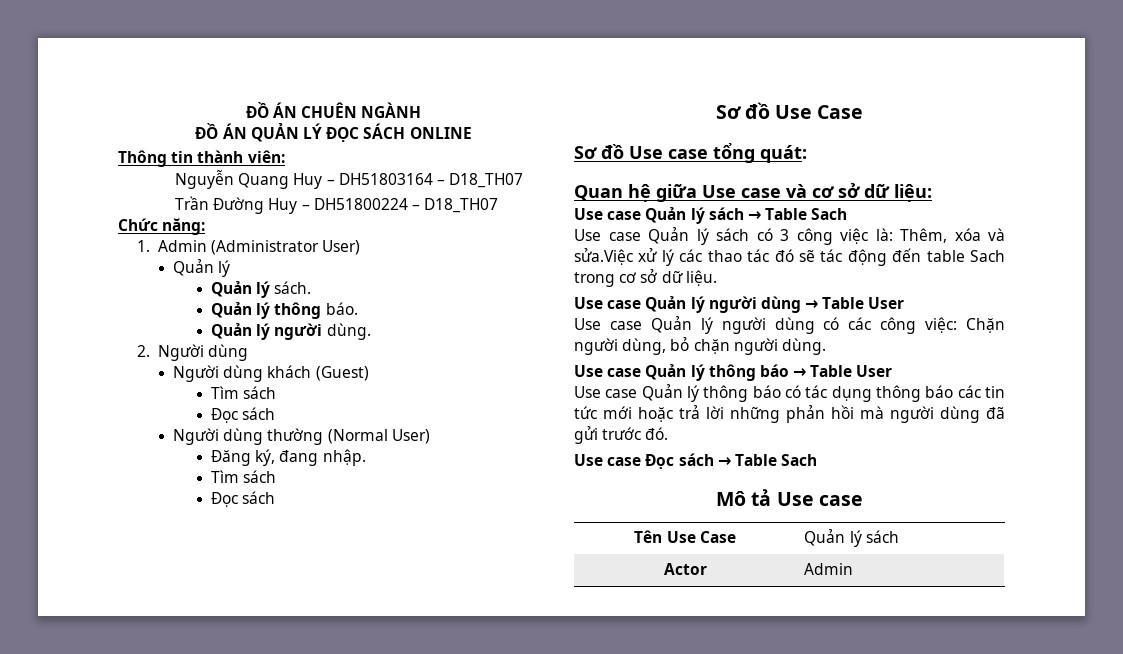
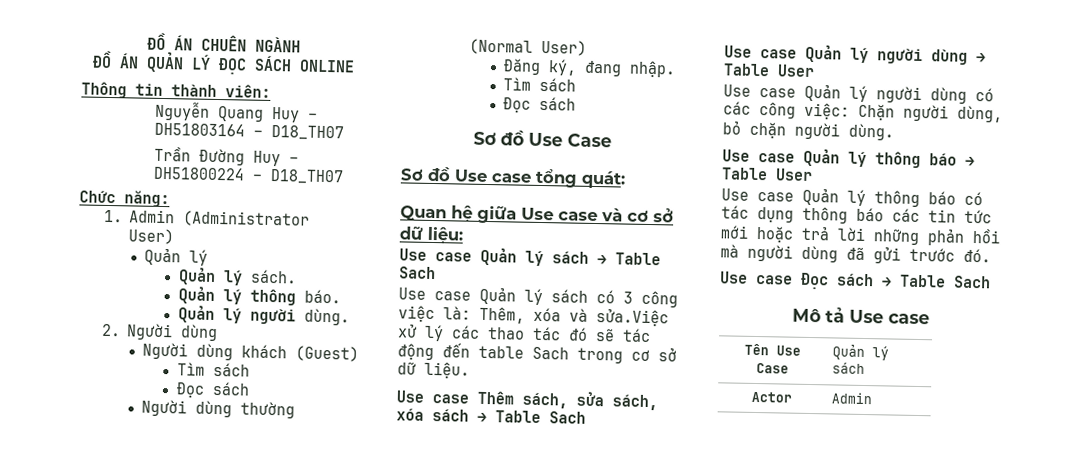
+ Use case Thêm sách, sửa sách, xóa sách → Table Sach

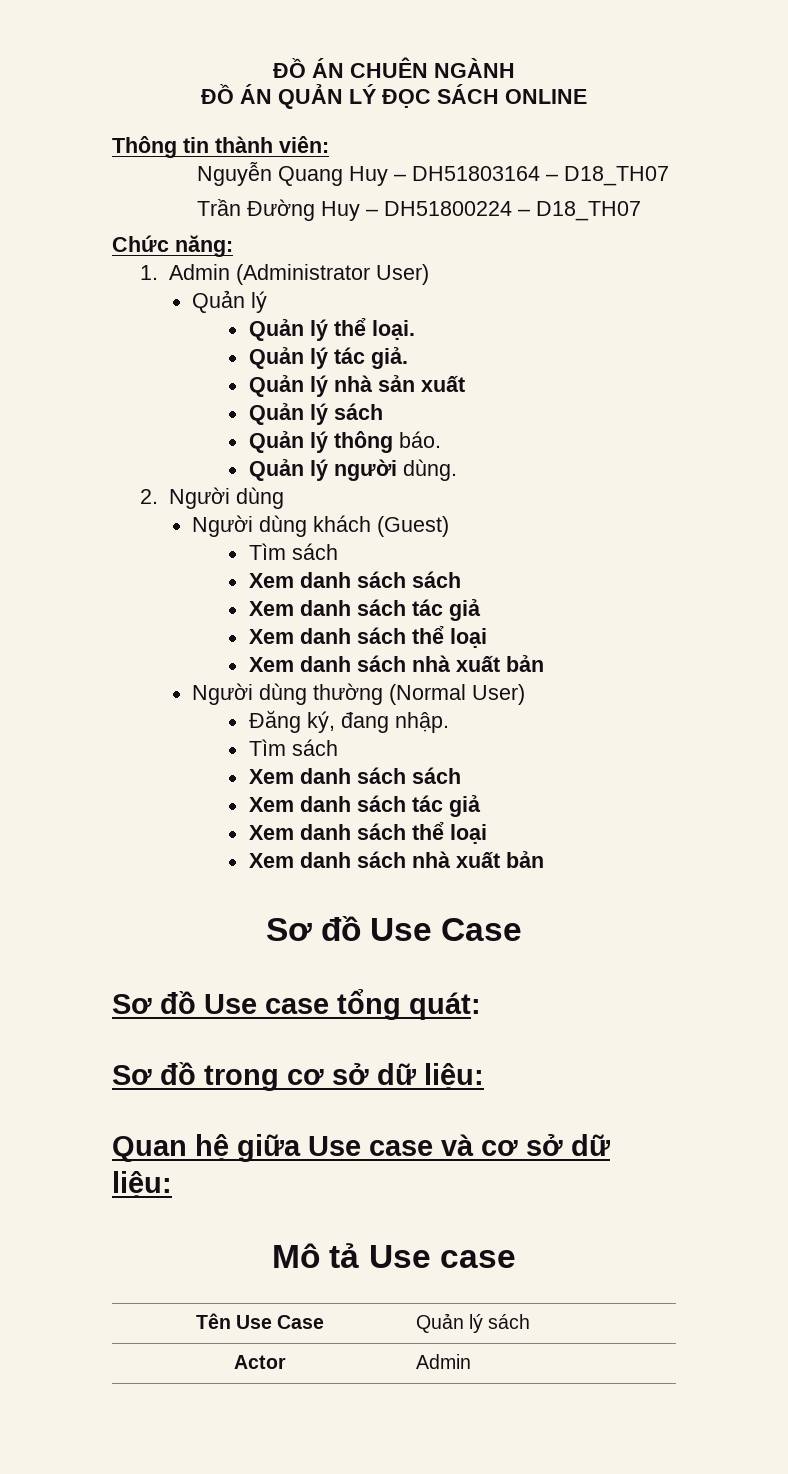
- Quản lý sách.
+ Quản lý thể loại.
+ Quản lý tác giả.
+ Quản lý nhà sản xuất
+ Quản lý sách
  Người dùng khách (Guest)
  Tìm sách
- Đọc sách
+ Xem danh sách sách
+ Xem danh sách tác giả
+ Xem danh sách thể loại
+ Xem danh sách nhà xuất bản
  Đăng ký, đang nhập.
  Tìm sách
- Đọc sách
+ Xem danh sách sách
+ Xem danh sách tác giả
+ Xem danh sách thể loại
+ Xem danh sách nhà xuất bản
+ Sơ đồ trong cơ sở dữ liệu:
- Use case Quản lý sách → Table Sach
- Use case Quản lý sách có 3 công việc là: Thêm, xóa và sửa.Việc xử lý các thao tác đó sẽ tác động đến table Sach trong cơ sở dữ liệu.
- Use case Thêm sách, sửa sách, xóa sách → Table Sach
- Use case Quản lý người dùng → Table User
- Use case Quản lý người dùng có các công việc: Chặn người dùng, bỏ chặn người dùng.
- Use case Quản lý thông báo → Table User
- Use case Quản lý thông báo có tác dụng thông báo các tin tức mới hoặc trả lời những phản hồi mà người dùng đã gửi trước đó.
- Use case Đọc sách → Table Sach

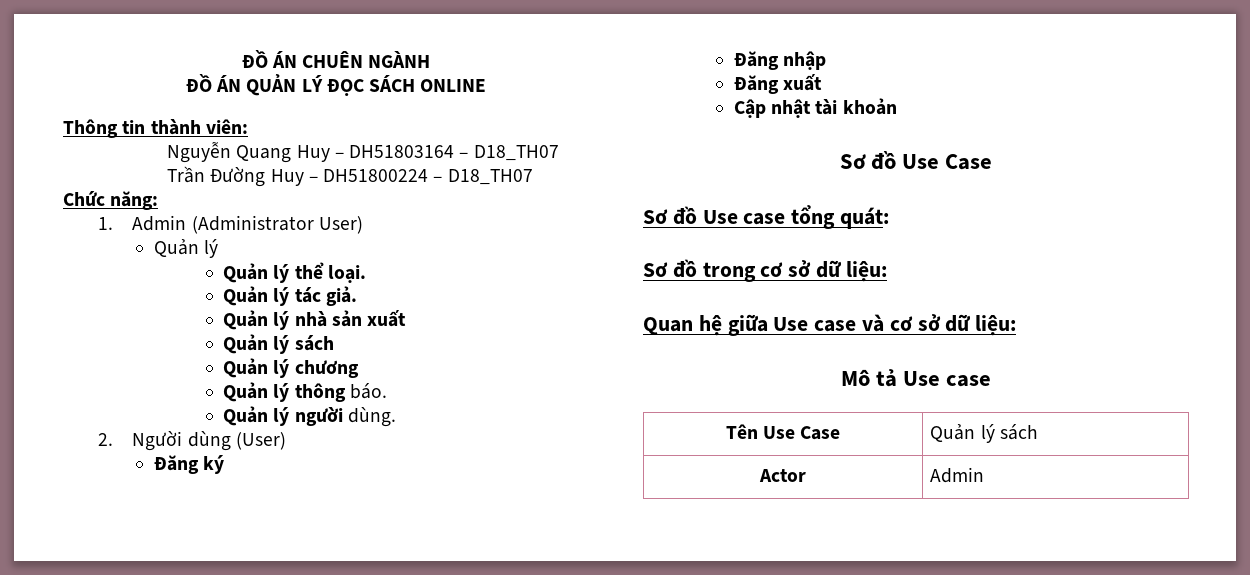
+ Quản lý chương
- 2. Người dùng
- Người dùng khách (Guest)
- Tìm sách
- Xem danh sách sách
- Xem danh sách tác giả
- Xem danh sách thể loại
- Xem danh sách nhà xuất bản
- Người dùng thường (Normal User)
- Đăng ký, đang nhập.
- Tìm sách
- Xem danh sách sách
- Xem danh sách tác giả
- Xem danh sách thể loại
- Xem danh sách nhà xuất bản
+ 2. Người dùng (User)
+ Đăng ký
+ Đăng nhập
+ Đăng xuất
+ Cập nhật tài khoản

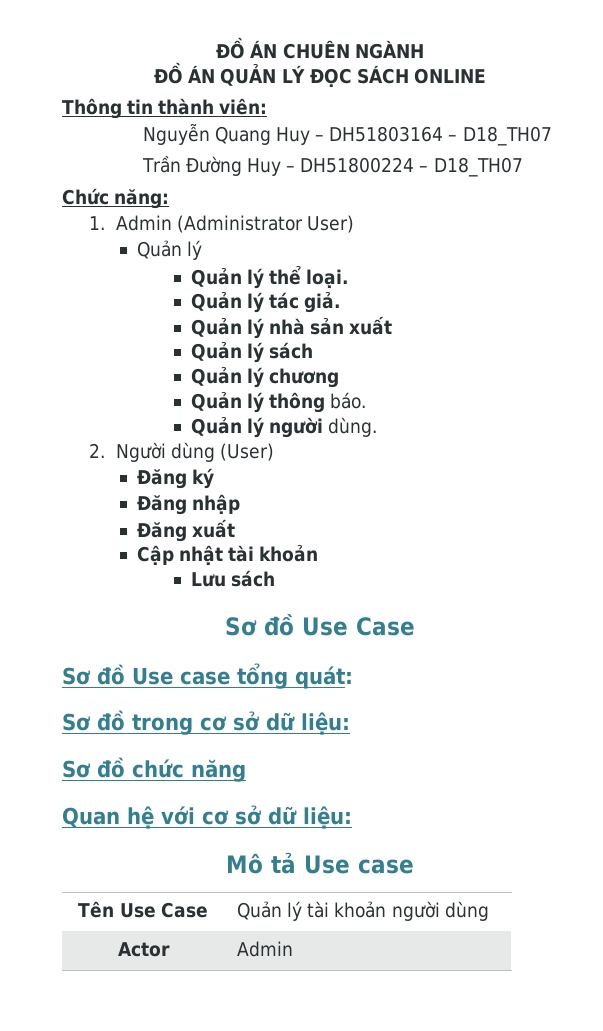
+ Lưu sách
- Quan hệ giữa Use case và cơ sở dữ liệu:
+ Sơ đồ chức năng
+ Quan hệ với cơ sở dữ liệu:
- Tên Use Case | Quản lý sách
+ Tên Use Case | Quản lý tài khoản người dùng

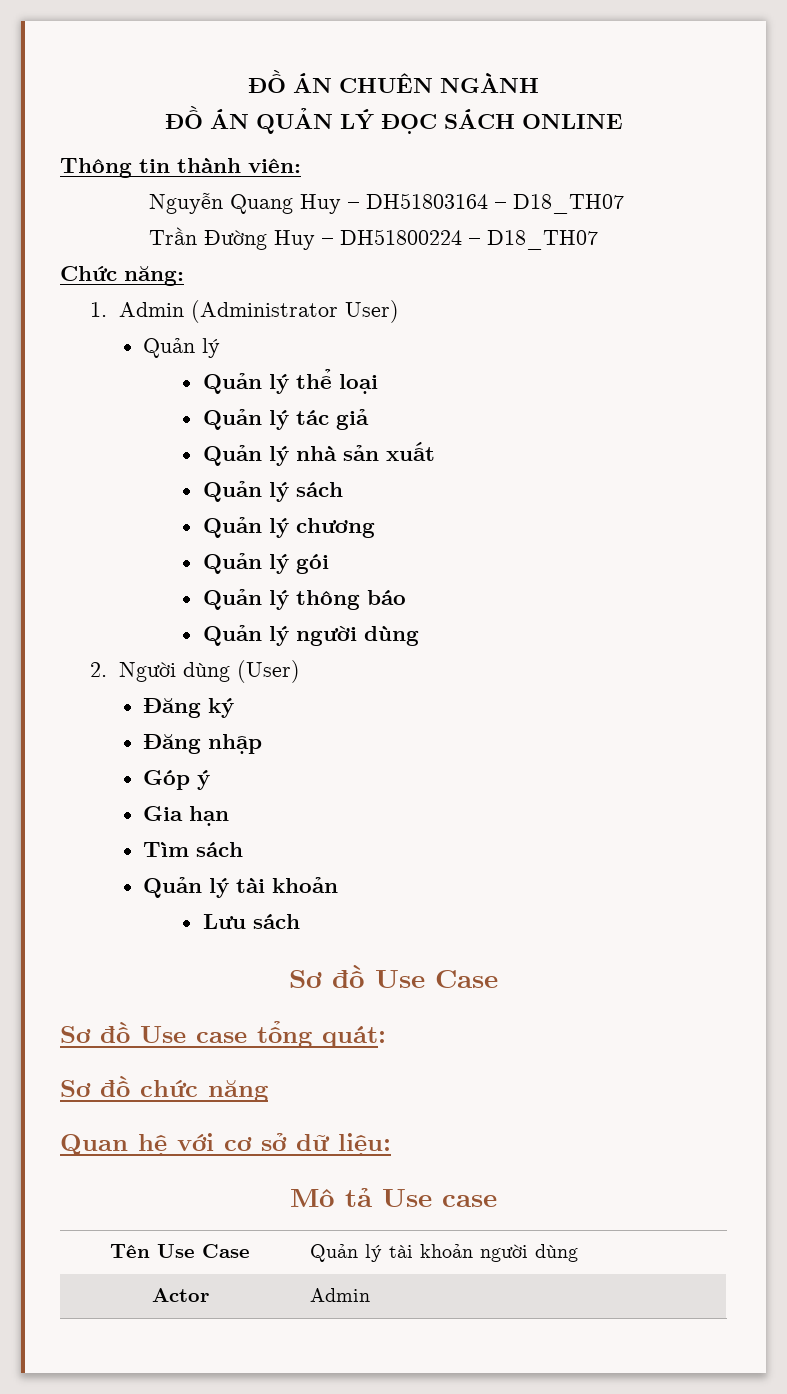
- Quản lý thể loại.
+ Quản lý thể loại
- Quản lý tác giả.
+ Quản lý tác giả
+ Quản lý gói
- Quản lý thông báo.
+ Quản lý thông báo
- Quản lý người dùng.
+ Quản lý người dùng
- Đăng xuất
- Cập nhật tài khoản
+ Góp ý
+ Gia hạn
+ Tìm sách
+ Quản lý tài khoản
- Sơ đồ trong cơ sở dữ liệu:

